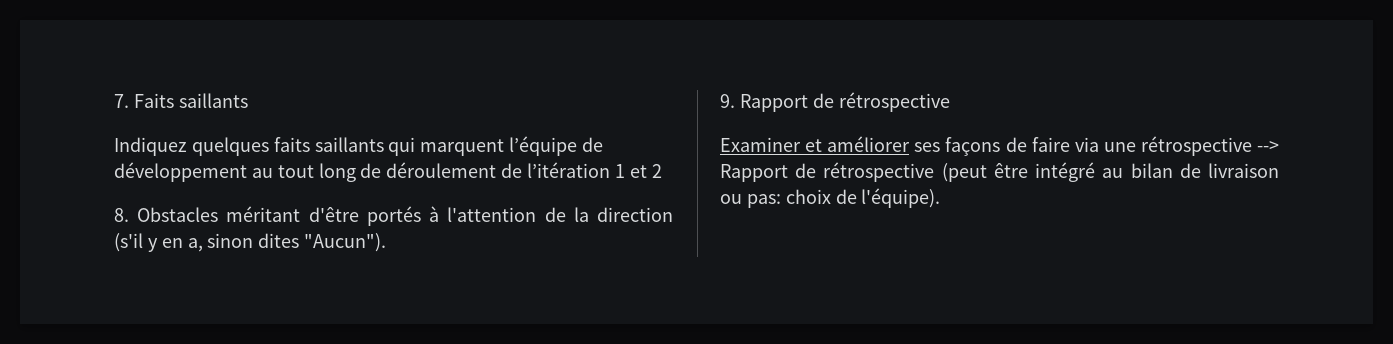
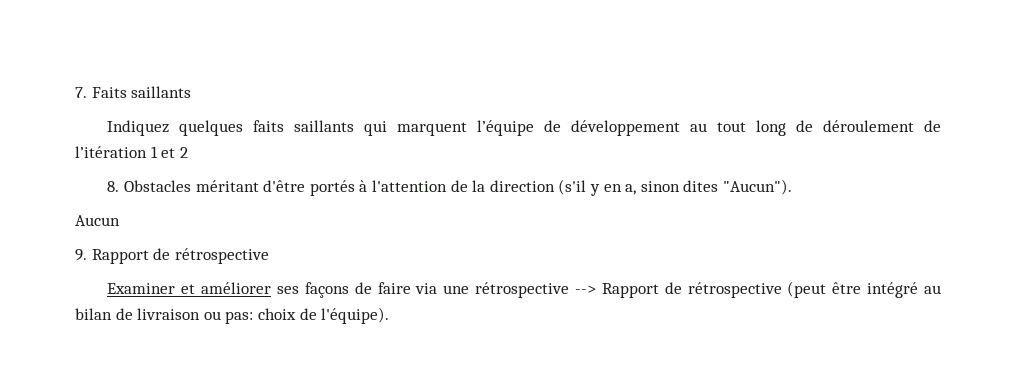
+ Aucun

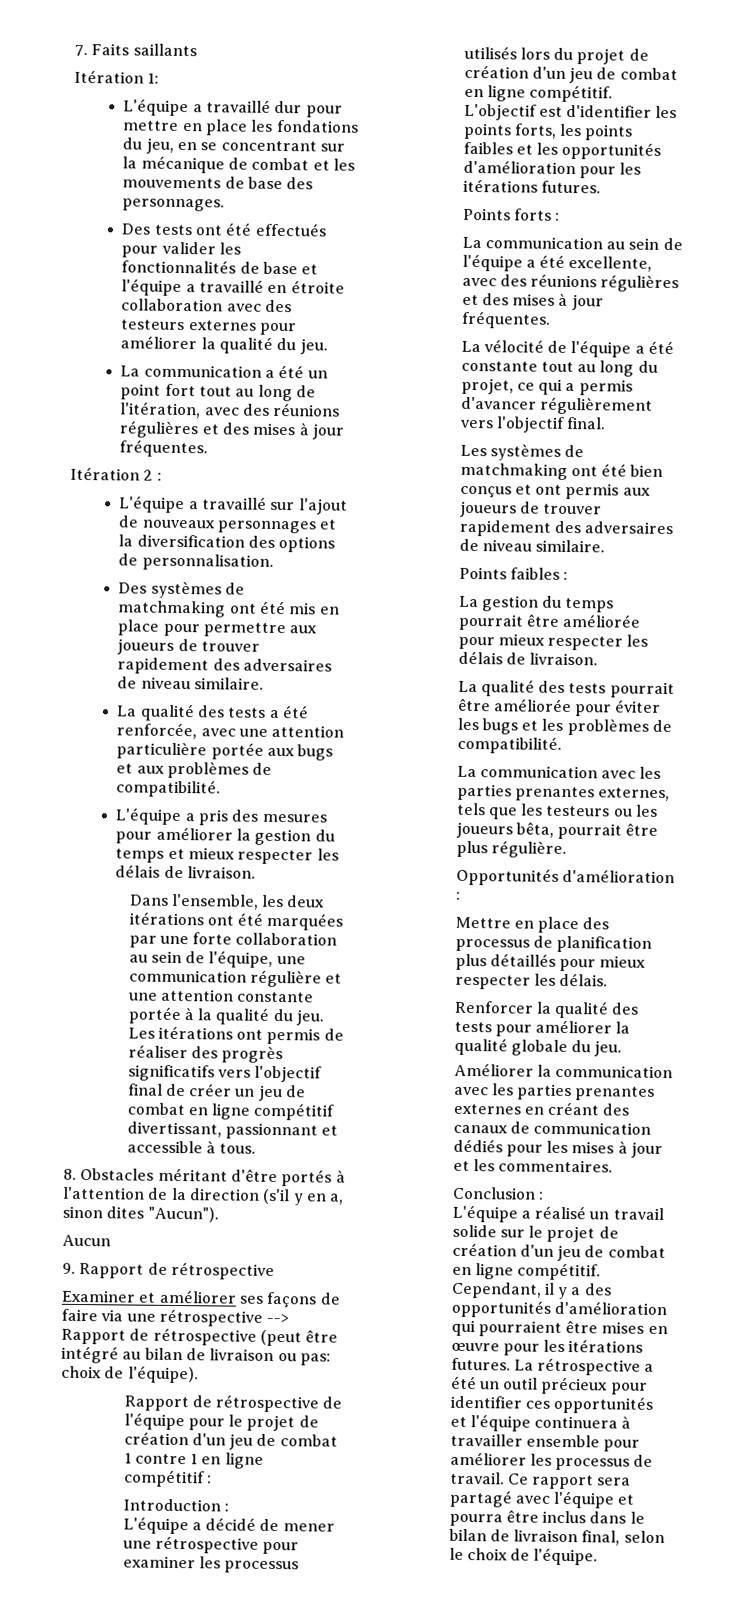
- Indiquez quelques faits saillants qui marquent l’équipe de développement au tout long de déroulement de l’itération 1 et 2
+ Itération 1:
+ L'équipe a travaillé dur pour mettre en place les fondations du jeu, en se concentrant sur la mécanique de combat et les mouvements de base des personnages.
+ Des tests ont été effectués pour valider les fonctionnalités de base et l'équipe a travaillé en étroite collaboration avec des testeurs externes pour améliorer la qualité du jeu.
+ La communication a été un point fort tout au long de l'itération, avec des réunions régulières et des mises à jour fréquentes.
+ Itération 2 :
+ L'équipe a travaillé sur l'ajout de nouveaux personnages et la diversification des options de personnalisation.
+ Des systèmes de matchmaking ont été mis en place pour permettre aux joueurs de trouver rapidement des adversaires de niveau similaire.
+ La qualité des tests a été renforcée, avec une attention particulière portée aux bugs et aux problèmes de compatibilité.
+ L'équipe a pris des mesures pour améliorer la gestion du temps et mieux respecter les délais de livraison.
+ Dans l'ensemble, les deux itérations ont été marquées par une forte collaboration au sein de l'équipe, une communication régulière et une attention constante portée à la qualité du jeu. Les itérations ont permis de réaliser des progrès significatifs vers l'objectif final de créer un jeu de combat en ligne compétitif divertissant, passionnant et accessible à tous.
+ Rapport de rétrospective de l'équipe pour le projet de création d'un jeu de combat 1 contre 1 en ligne compétitif :
+ Introduction :
+ L'équipe a décidé de mener une rétrospective pour examiner les processus utilisés lors du projet de création d'un jeu de combat en ligne compétitif. L'objectif est d'identifier les points forts, les points faibles et les opportunités d'amélioration pour les itérations futures.
+ Points forts :
+ La communication au sein de l'équipe a été excellente, avec des réunions régulières et des mises à jour fréquentes.
+ La vélocité de l'équipe a été constante tout au long du projet, ce qui a permis d'avancer régulièrement vers l'objectif final.
+ Les systèmes de matchmaking ont été bien conçus et ont permis aux joueurs de trouver rapidement des adversaires de niveau similaire.
+ Points faibles :
+ La gestion du temps pourrait être améliorée pour mieux respecter les délais de livraison.
+ La qualité des tests pourrait être améliorée pour éviter les bugs et les problèmes de compatibilité.
+ La communication avec les parties prenantes externes, tels que les testeurs ou les joueurs bêta, pourrait être plus régulière.
+ Opportunités d'amélioration :
+ Mettre en place des processus de planification plus détaillés pour mieux respecter les délais.
+ Renforcer la qualité des tests pour améliorer la qualité globale du jeu.
+ Améliorer la communication avec les parties prenantes externes en créant des canaux de communication dédiés pour les mises à jour et les commentaires.
+ Conclusion :
+ L'équipe a réalisé un travail solide sur le projet de création d'un jeu de combat en ligne compétitif. Cependant, il y a des opportunités d'amélioration qui pourraient être mises en œuvre pour les itérations futures. La rétrospective a été un outil précieux pour identifier ces opportunités et l'équipe continuera à travailler ensemble pour améliorer les processus de travail. Ce rapport sera partagé avec l'équipe et pourra être inclus dans le bilan de livraison final, selon le choix de l'équipe.

